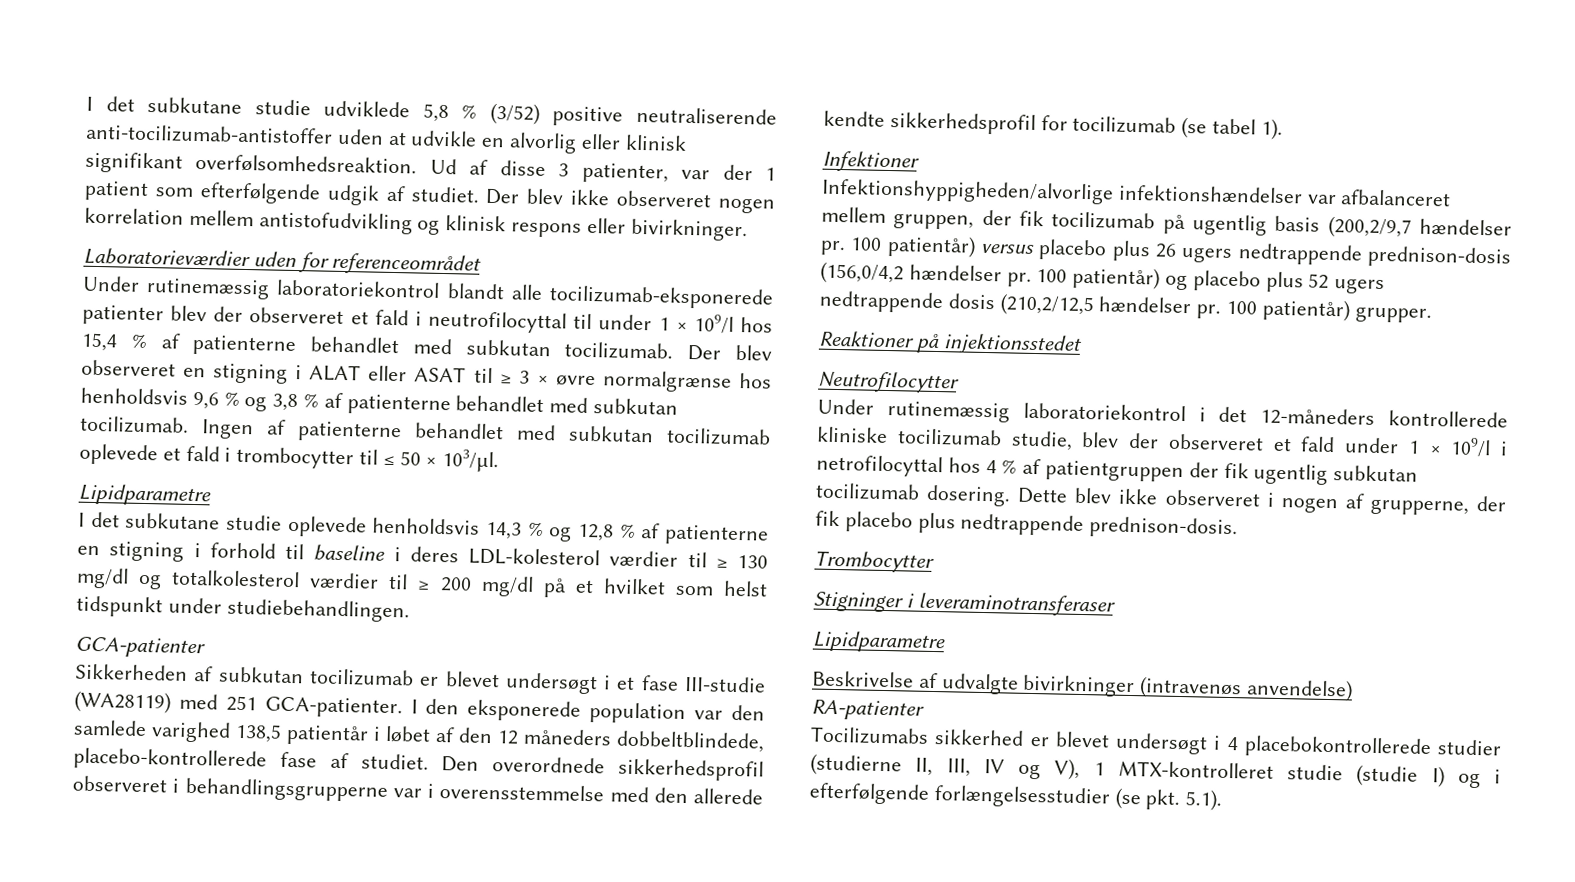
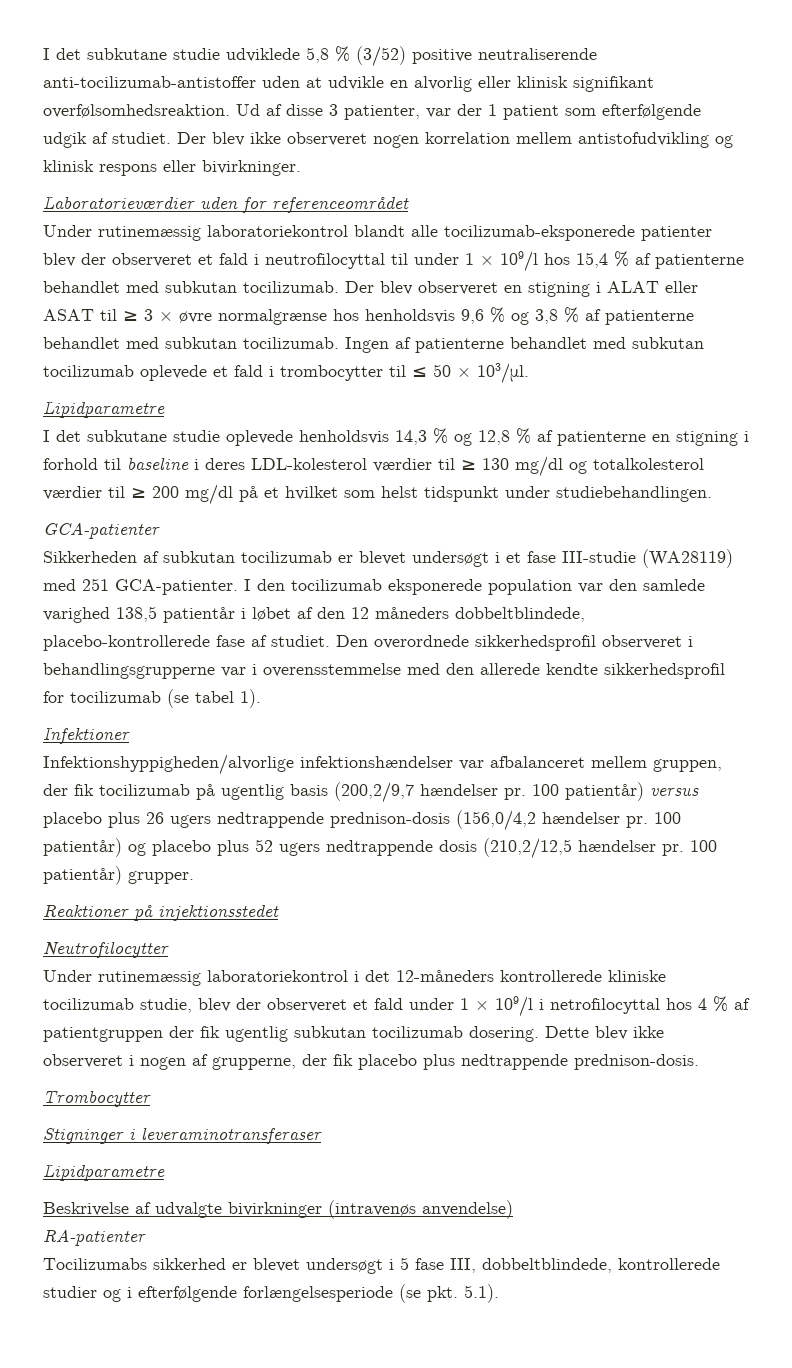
- I den eksponerede population var den samlede varighed 138,5 patientår i løbet af den 12 måneders dobbeltblindede, placebo-kontrollerede fase af studiet.
+ I den tocilizumab eksponerede population var den samlede varighed 138,5 patientår i løbet af den 12 måneders dobbeltblindede, placebo-kontrollerede fase af studiet.
- Tocilizumabs sikkerhed er blevet undersøgt i 4 placebokontrollerede studier (studierne II, III, IV og V), 1 MTX-kontrolleret studie (studie I) og i efterfølgende forlængelsesstudier (se pkt. 5.1).
+ Tocilizumabs sikkerhed er blevet undersøgt i 5 fase III, dobbeltblindede, kontrollerede studier og i efterfølgende forlængelsesperiode (se pkt. 5.1).

